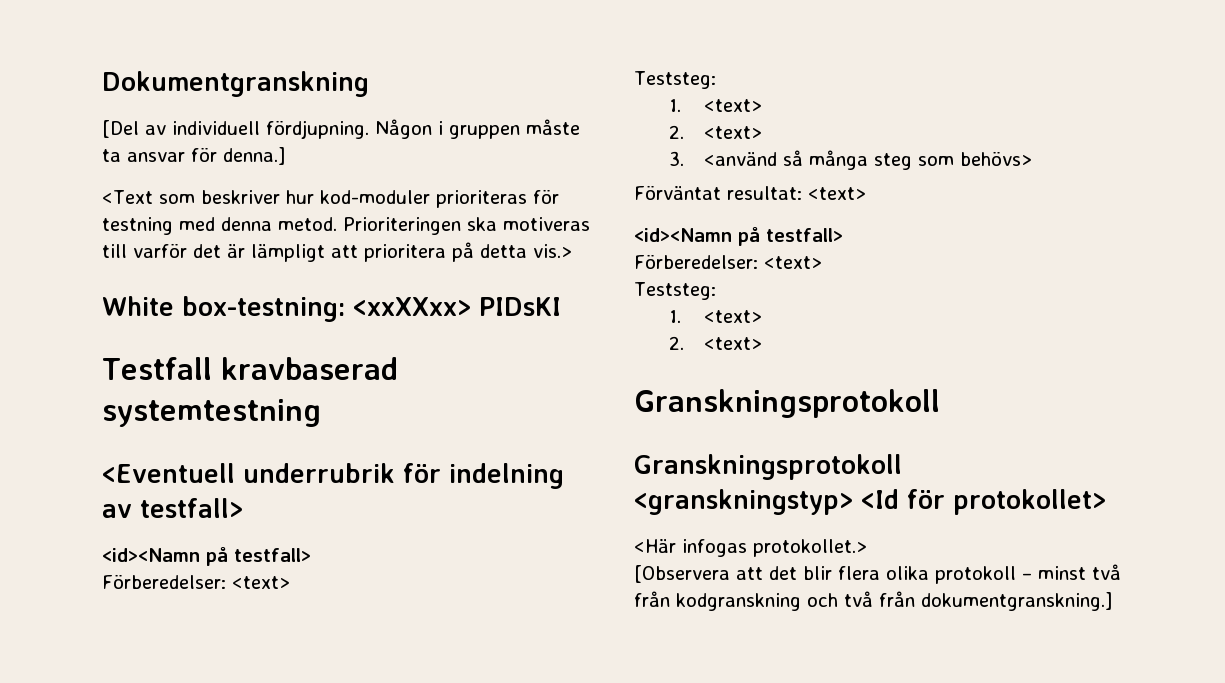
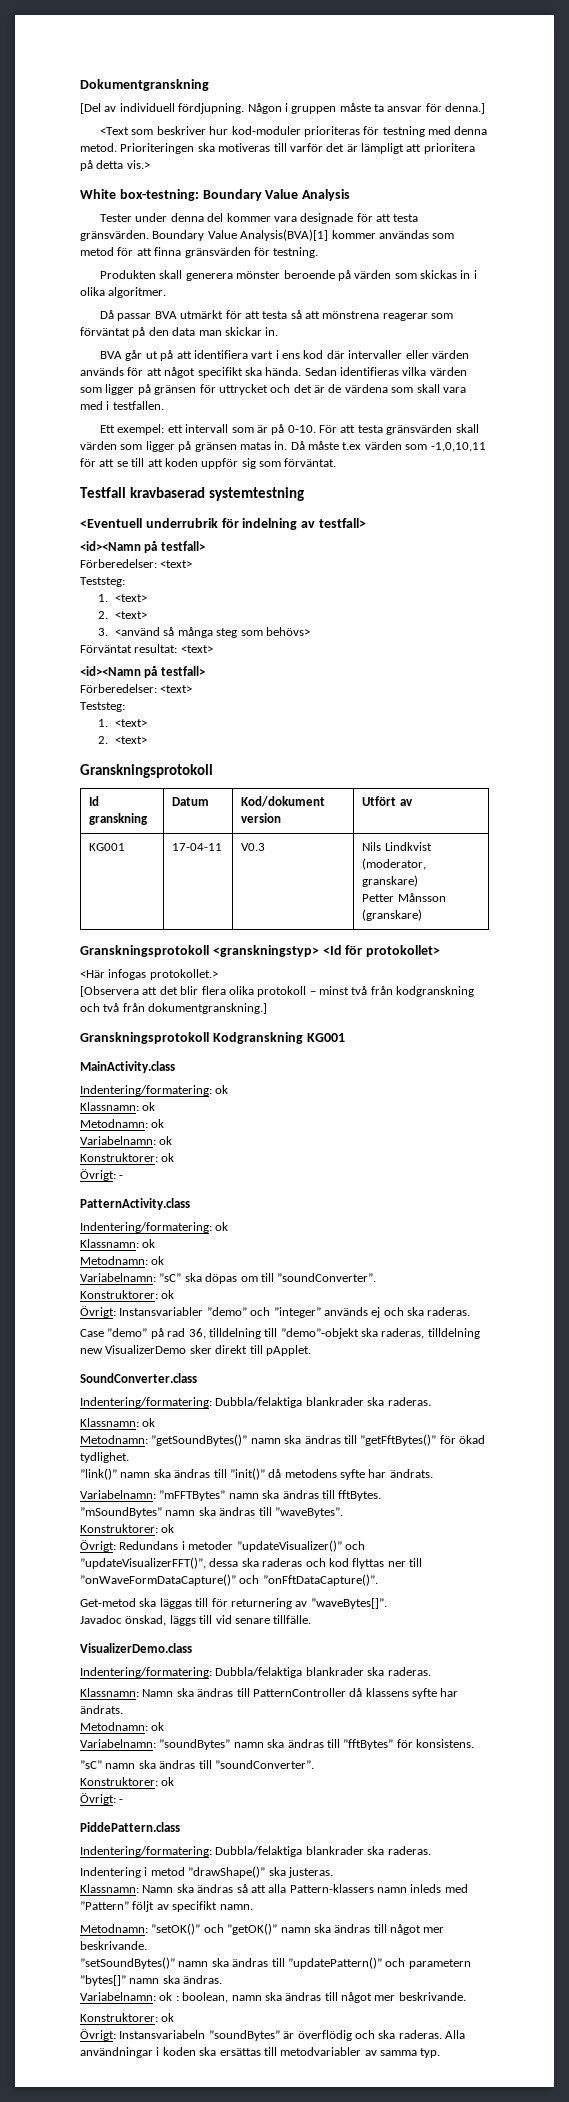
- White box-testning: <xxXXxx> PIDsKI
+ White box-testning: Boundary Value Analysis
+ Tester under denna del kommer vara designade för att testa gränsvärden. Boundary Value Analysis(BVA)[1] kommer användas som metod för att finna gränsvärden för testning.
+ Produkten skall generera mönster beroende på värden som skickas in i olika algoritmer.
+ Då passar BVA utmärkt för att testa så att mönstrena reagerar som förväntat på den data man skickar in.
+ BVA går ut på att identifiera vart i ens kod där intervaller eller värden används för att något specifikt ska hända. Sedan identifieras vilka värden som ligger på gränsen för uttrycket och det är de värdena som skall vara med i testfallen.
+ Ett exempel: ett intervall som är på 0-10. För att testa gränsvärden skall värden som ligger på gränsen matas in. Då måste t.ex värden som -1,0,10,11 för att se till att koden uppför sig som förväntat.
+ Id granskning | Datum | Kod/dokument version | Utfört av
+ KG001 | 17-04-11 | V0.3 | Nils Lindkvist (moderator, granskare)
+ Petter Månsson (granskare)
+ Granskningsprotokoll Kodgranskning KG001
+ MainActivity.class
+ Indentering/formatering: ok
+ Klassnamn: ok
+ Metodnamn: ok
+ Variabelnamn: ok
+ Konstruktorer: ok
+ Övrigt: -
+ PatternActivity.class
+ Indentering/formatering: ok
+ Klassnamn: ok
+ Metodnamn: ok
+ Variabelnamn: ”sC” ska döpas om till ”soundConverter”.
+ Konstruktorer: ok
+ Övrigt: Instansvariabler ”demo” och ”integer” används ej och ska raderas.
+ Case ”demo” på rad 36, tilldelning till ”demo”-objekt ska raderas, tilldelning new VisualizerDemo sker direkt till pApplet.
+ SoundConverter.class
+ Indentering/formatering: Dubbla/felaktiga blankrader ska raderas.
+ Klassnamn: ok
+ Metodnamn: ”getSoundBytes()” namn ska ändras till ”getFftBytes()” för ökad tydlighet.
+ ”link()” namn ska ändras till ”init()” då metodens syfte har ändrats.
+ Variabelnamn: ”mFFTBytes” namn ska ändras till fftBytes.
+ ”mSoundBytes” namn ska ändras till ”waveBytes”.
+ Konstruktorer: ok
+ Övrigt: Redundans i metoder ”updateVisualizer()” och ”updateVisualizerFFT()”, dessa ska raderas och kod flyttas ner till ”onWaveFormDataCapture()” och ”onFftDataCapture()”.
+ Get-metod ska läggas till för returnering av ”waveBytes[]”.
+ Javadoc önskad, läggs till vid senare tillfälle.
+ VisualizerDemo.class
+ Indentering/formatering: Dubbla/felaktiga blankrader ska raderas.
+ Klassnamn: Namn ska ändras till PatternController då klassens syfte har ändrats.
+ Metodnamn: ok
+ Variabelnamn: ”soundBytes” namn ska ändras till ”fftBytes” för konsistens.
+ ”sC” namn ska ändras till ”soundConverter”.
+ Konstruktorer: ok
+ Övrigt: -
+ PiddePattern.class
+ Indentering/formatering: Dubbla/felaktiga blankrader ska raderas.
+ Indentering i metod ”drawShape()” ska justeras.
+ Klassnamn: Namn ska ändras så att alla Pattern-klassers namn inleds med ”Pattern” följt av specifikt namn.
+ Metodnamn: ”setOK()” och ”getOK()” namn ska ändras till något mer beskrivande.
+ ”setSoundBytes()” namn ska ändras till ”updatePattern()” och parametern ”bytes[]” namn ska ändras.
+ Variabelnamn: ok : boolean, namn ska ändras till något mer beskrivande.
+ Konstruktorer: ok
+ Övrigt: Instansvariabeln ”soundBytes” är överflödig och ska raderas. Alla användningar i koden ska ersättas till metodvariabler av samma typ.

